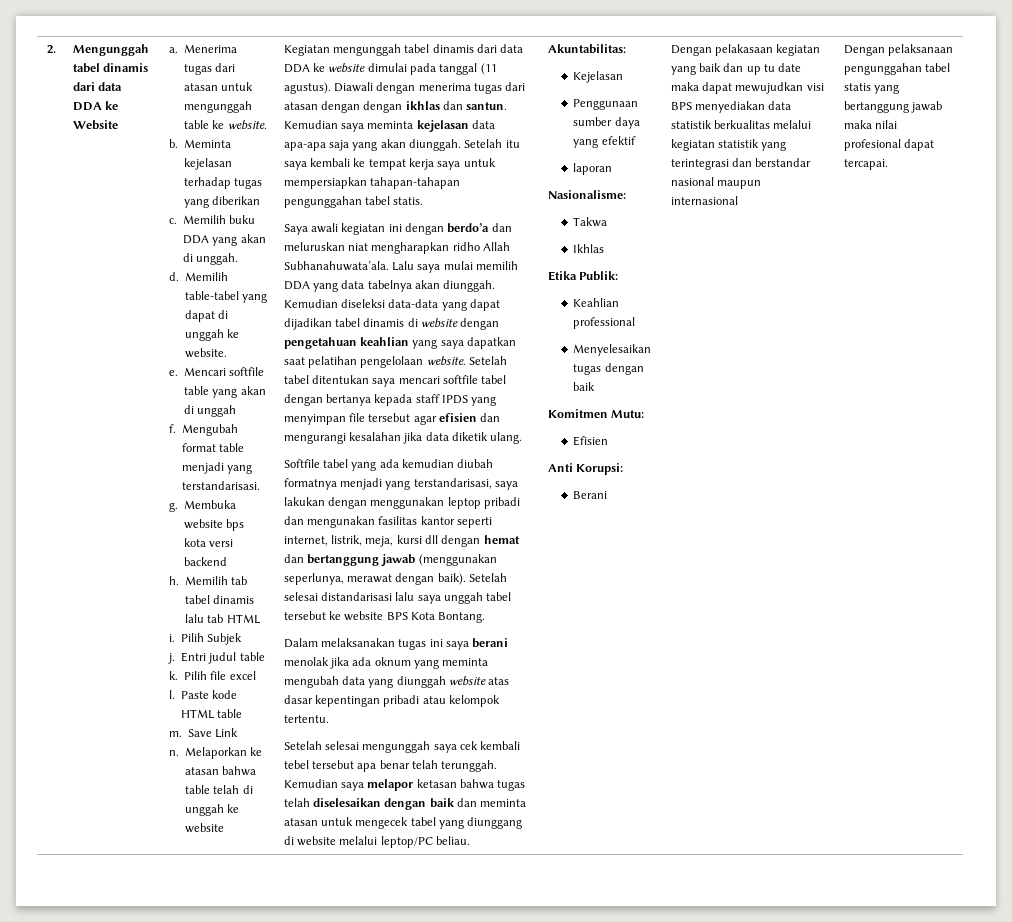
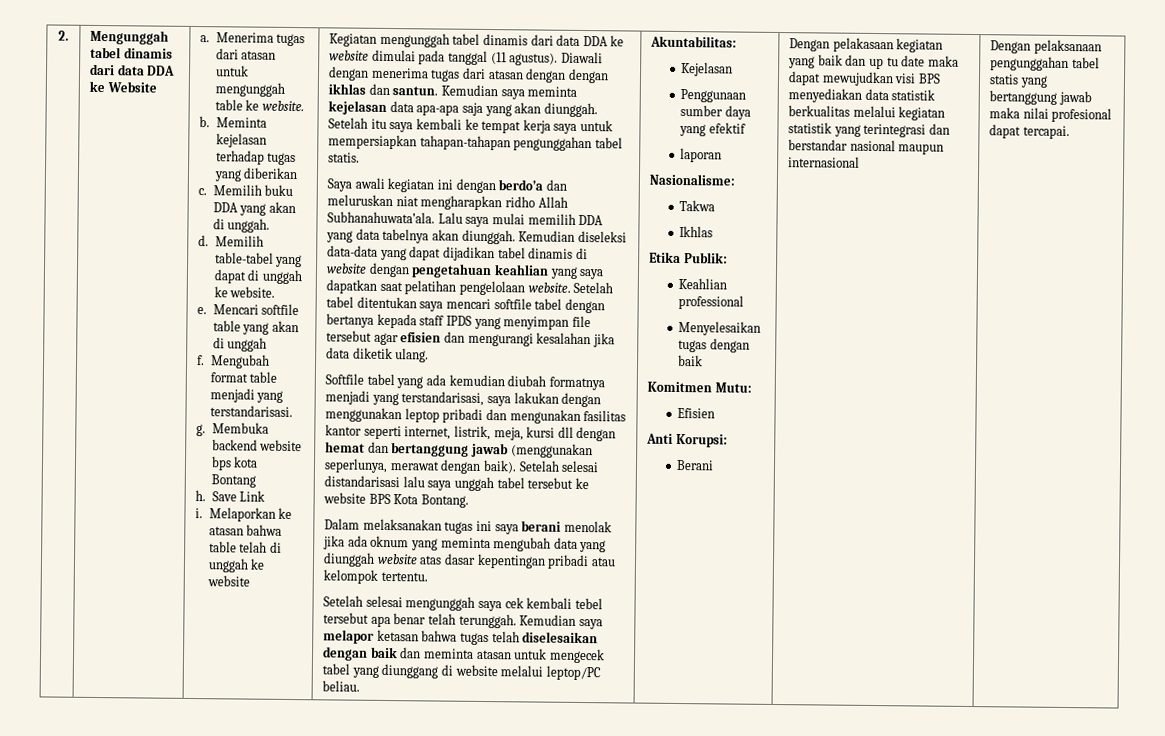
- Membuka website bps kota versi backend
- h. Memilih tab tabel dinamis lalu tab HTML
- i. Pilih Subjek
- j. Entri judul table
- k. Pilih file excel
- l. Paste kode HTML table
- m.
+ Membuka backend website bps kota Bontang
+ h.
- n.
+ i.

